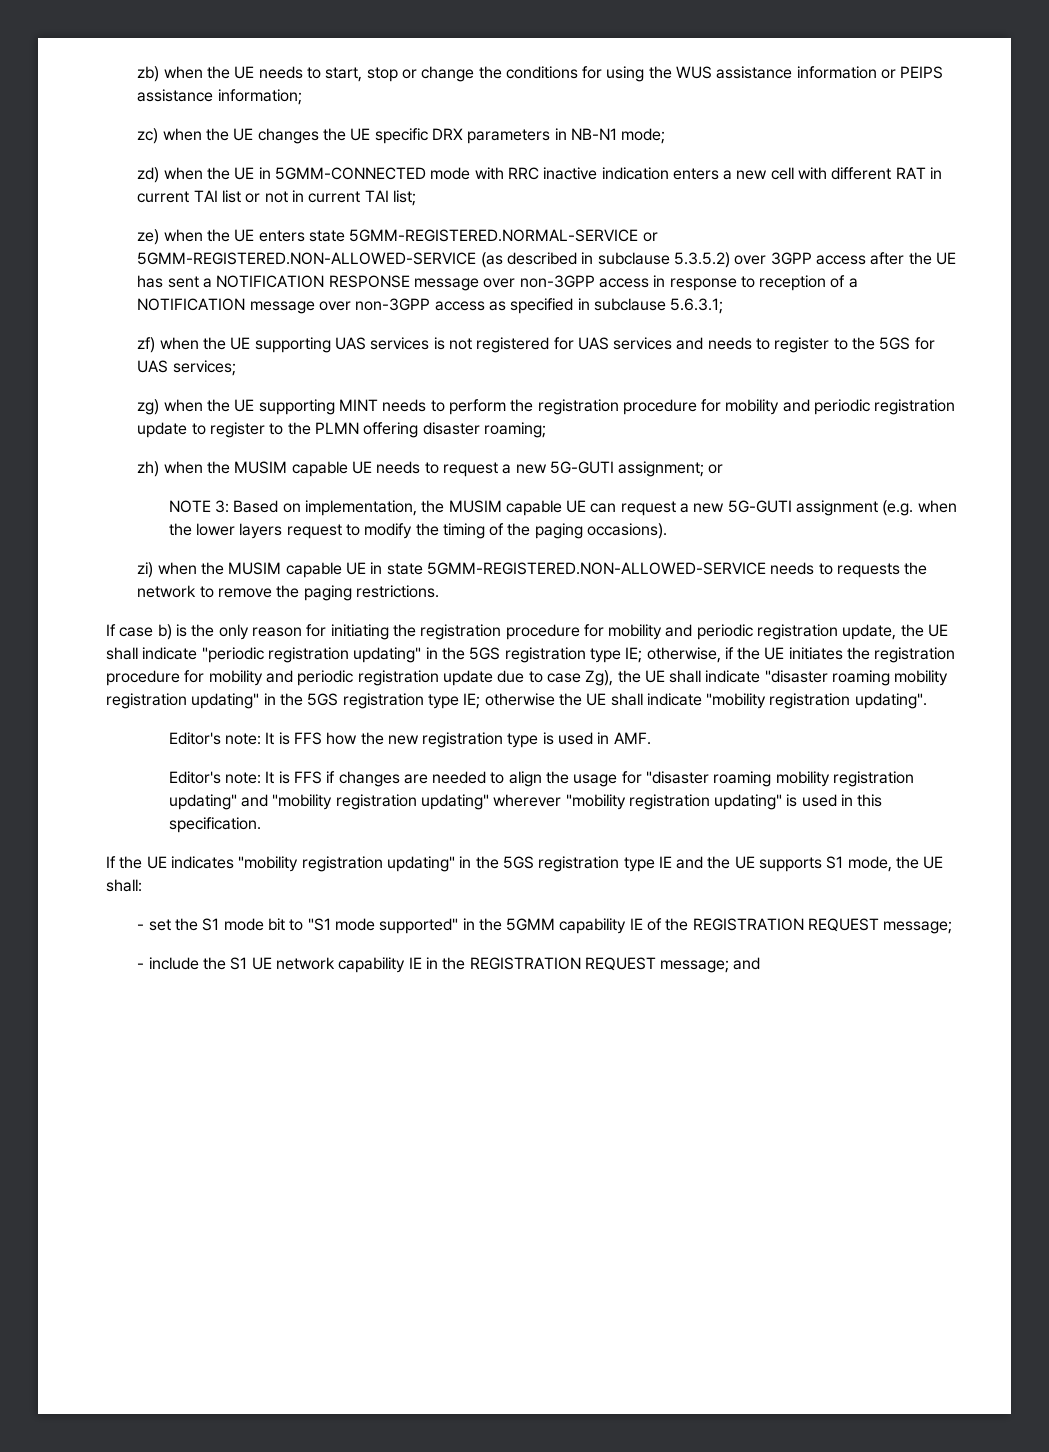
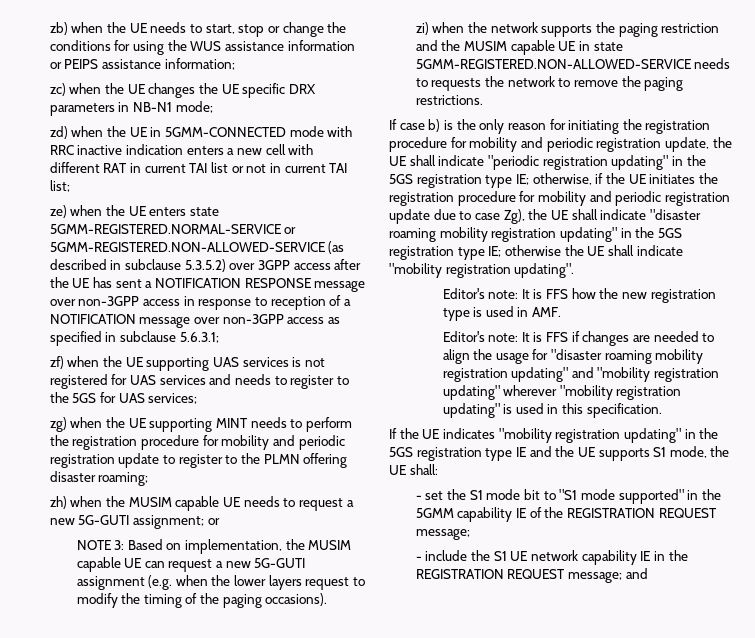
- zi) when the MUSIM capable UE in state 5GMM-REGISTERED.NON-ALLOWED-SERVICE needs to requests the network to remove the paging restrictions.
+ zi) when the network supports the paging restriction and the MUSIM capable UE in state 5GMM-REGISTERED.NON-ALLOWED-SERVICE needs to requests the network to remove the paging restrictions.

